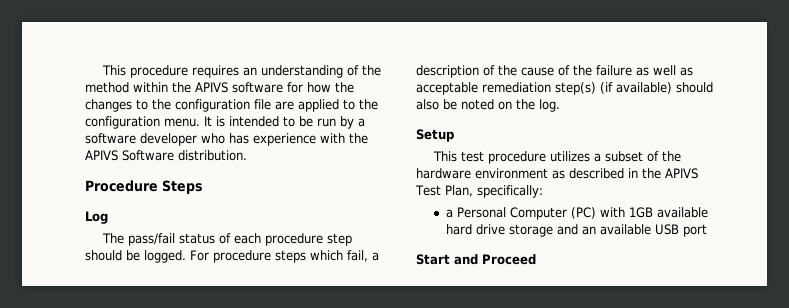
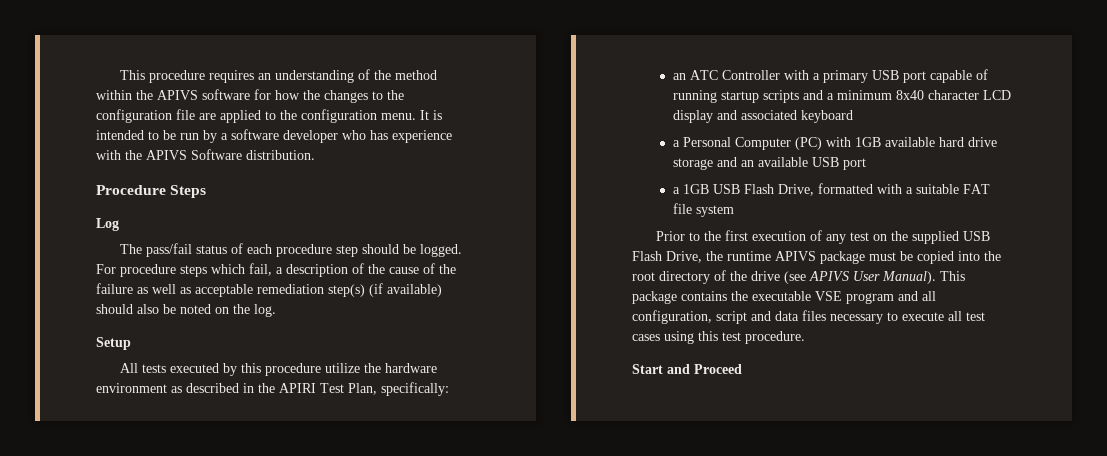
- This test procedure utilizes a subset of the hardware environment as described in the APIVS Test Plan, specifically:
+ All tests executed by this procedure utilize the hardware environment as described in the APIRI Test Plan, specifically:
+ an ATC Controller with a primary USB port capable of running startup scripts and a minimum 8x40 character LCD display and associated keyboard
+ a 1GB USB Flash Drive, formatted with a suitable FAT file system
+ Prior to the first execution of any test on the supplied USB Flash Drive, the runtime APIVS package must be copied into the root directory of the drive (see APIVS User Manual). This package contains the executable VSE program and all configuration, script and data files necessary to execute all test cases using this test procedure.

